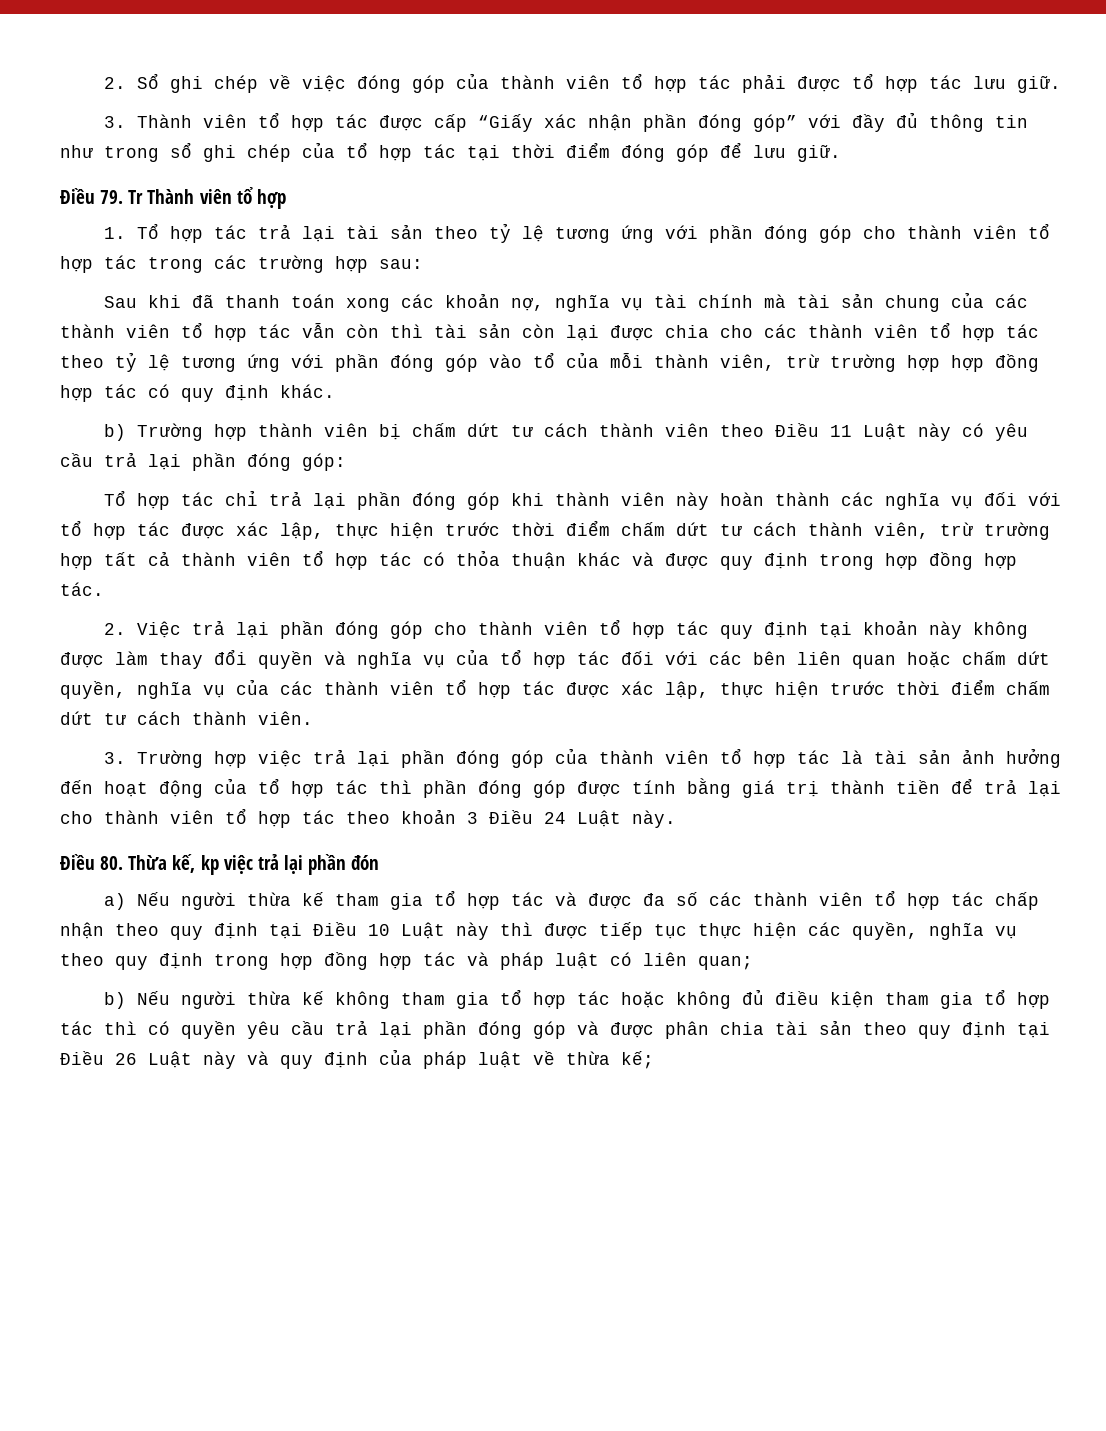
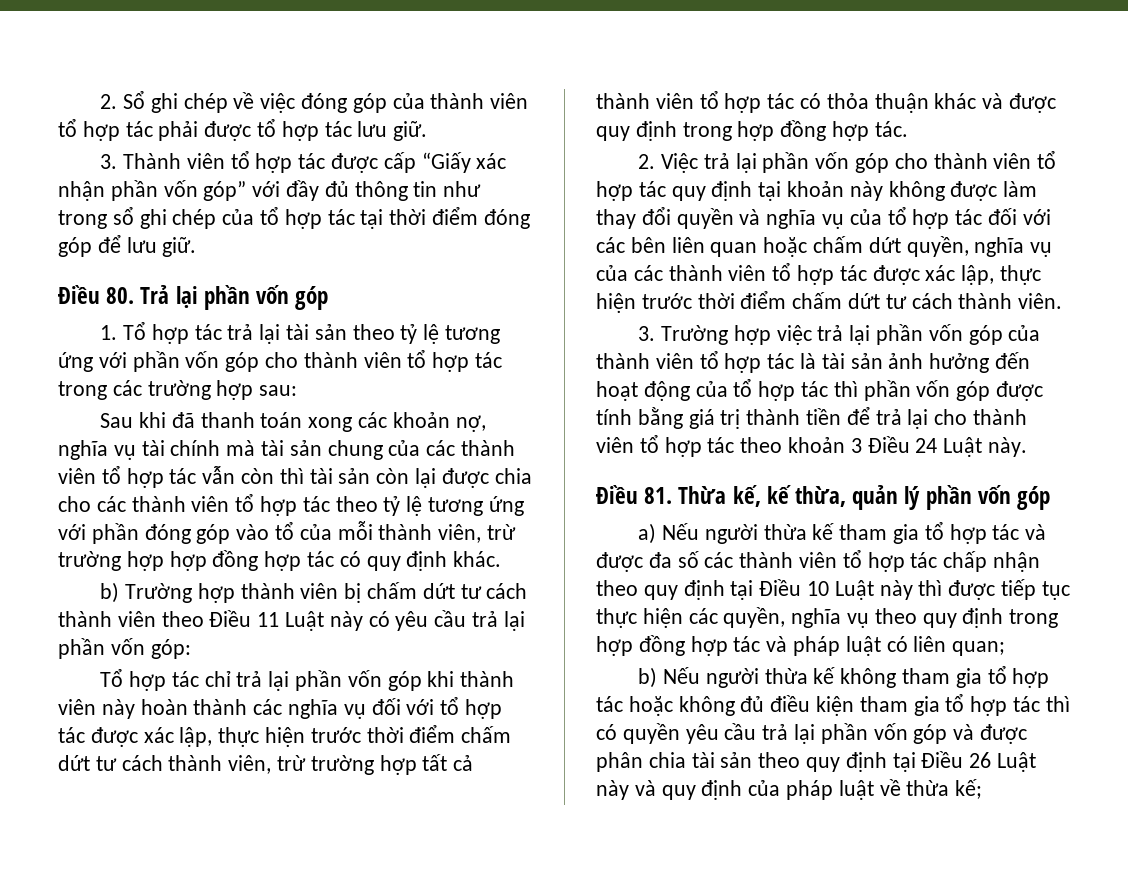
- 3. Thành viên tổ hợp tác được cấp “Giấy xác nhận phần đóng góp” với đầy đủ thông tin như trong sổ ghi chép của tổ hợp tác tại thời điểm đóng góp để lưu giữ.
+ 3. Thành viên tổ hợp tác được cấp “Giấy xác nhận phần vốn góp” với đầy đủ thông tin như trong sổ ghi chép của tổ hợp tác tại thời điểm đóng góp để lưu giữ.
- Điều 79. Tr Thành viên tổ hợp
+ Điều 80. Trả lại phần vốn góp
- 1. Tổ hợp tác trả lại tài sản theo tỷ lệ tương ứng với phần đóng góp cho thành viên tổ hợp tác trong các trường hợp sau:
+ 1. Tổ hợp tác trả lại tài sản theo tỷ lệ tương ứng với phần vốn góp cho thành viên tổ hợp tác trong các trường hợp sau:
- b) Trường hợp thành viên bị chấm dứt tư cách thành viên theo Điều 11 Luật này có yêu cầu trả lại phần đóng góp:
+ b) Trường hợp thành viên bị chấm dứt tư cách thành viên theo Điều 11 Luật này có yêu cầu trả lại phần vốn góp:
- Tổ hợp tác chỉ trả lại phần đóng góp khi thành viên này hoàn thành các nghĩa vụ đối với tổ hợp tác được xác lập, thực hiện trước thời điểm chấm dứt tư cách thành viên, trừ trường hợp tất cả thành viên tổ hợp tác có thỏa thuận khác và được quy định trong hợp đồng hợp tác.
+ Tổ hợp tác chỉ trả lại phần vốn góp khi thành viên này hoàn thành các nghĩa vụ đối với tổ hợp tác được xác lập, thực hiện trước thời điểm chấm dứt tư cách thành viên, trừ trường hợp tất cả thành viên tổ hợp tác có thỏa thuận khác và được quy định trong hợp đồng hợp tác.
- 2. Việc trả lại phần đóng góp cho thành viên tổ hợp tác quy định tại khoản này không được làm thay đổi quyền và nghĩa vụ của tổ hợp tác đối với các bên liên quan hoặc chấm dứt quyền, nghĩa vụ của các thành viên tổ hợp tác được xác lập, thực hiện trước thời điểm chấm dứt tư cách thành viên.
+ 2. Việc trả lại phần vốn góp cho thành viên tổ hợp tác quy định tại khoản này không được làm thay đổi quyền và nghĩa vụ của tổ hợp tác đối với các bên liên quan hoặc chấm dứt quyền, nghĩa vụ của các thành viên tổ hợp tác được xác lập, thực hiện trước thời điểm chấm dứt tư cách thành viên.
- 3. Trường hợp việc trả lại phần đóng góp của thành viên tổ hợp tác là tài sản ảnh hưởng đến hoạt động của tổ hợp tác thì phần đóng góp được tính bằng giá trị thành tiền để trả lại cho thành viên tổ hợp tác theo khoản 3 Điều 24 Luật này.
+ 3. Trường hợp việc trả lại phần vốn góp của thành viên tổ hợp tác là tài sản ảnh hưởng đến hoạt động của tổ hợp tác thì phần vốn góp được tính bằng giá trị thành tiền để trả lại cho thành viên tổ hợp tác theo khoản 3 Điều 24 Luật này.
- Điều 80. Thừa kế, kp việc trả lại phần đón
+ Điều 81. Thừa kế, kế thừa, quản lý phần vốn góp
- b) Nếu người thừa kế không tham gia tổ hợp tác hoặc không đủ điều kiện tham gia tổ hợp tác thì có quyền yêu cầu trả lại phần đóng góp và được phân chia tài sản theo quy định tại Điều 26 Luật này và quy định của pháp luật về thừa kế;
+ b) Nếu người thừa kế không tham gia tổ hợp tác hoặc không đủ điều kiện tham gia tổ hợp tác thì có quyền yêu cầu trả lại phần vốn góp và được phân chia tài sản theo quy định tại Điều 26 Luật này và quy định của pháp luật về thừa kế;

